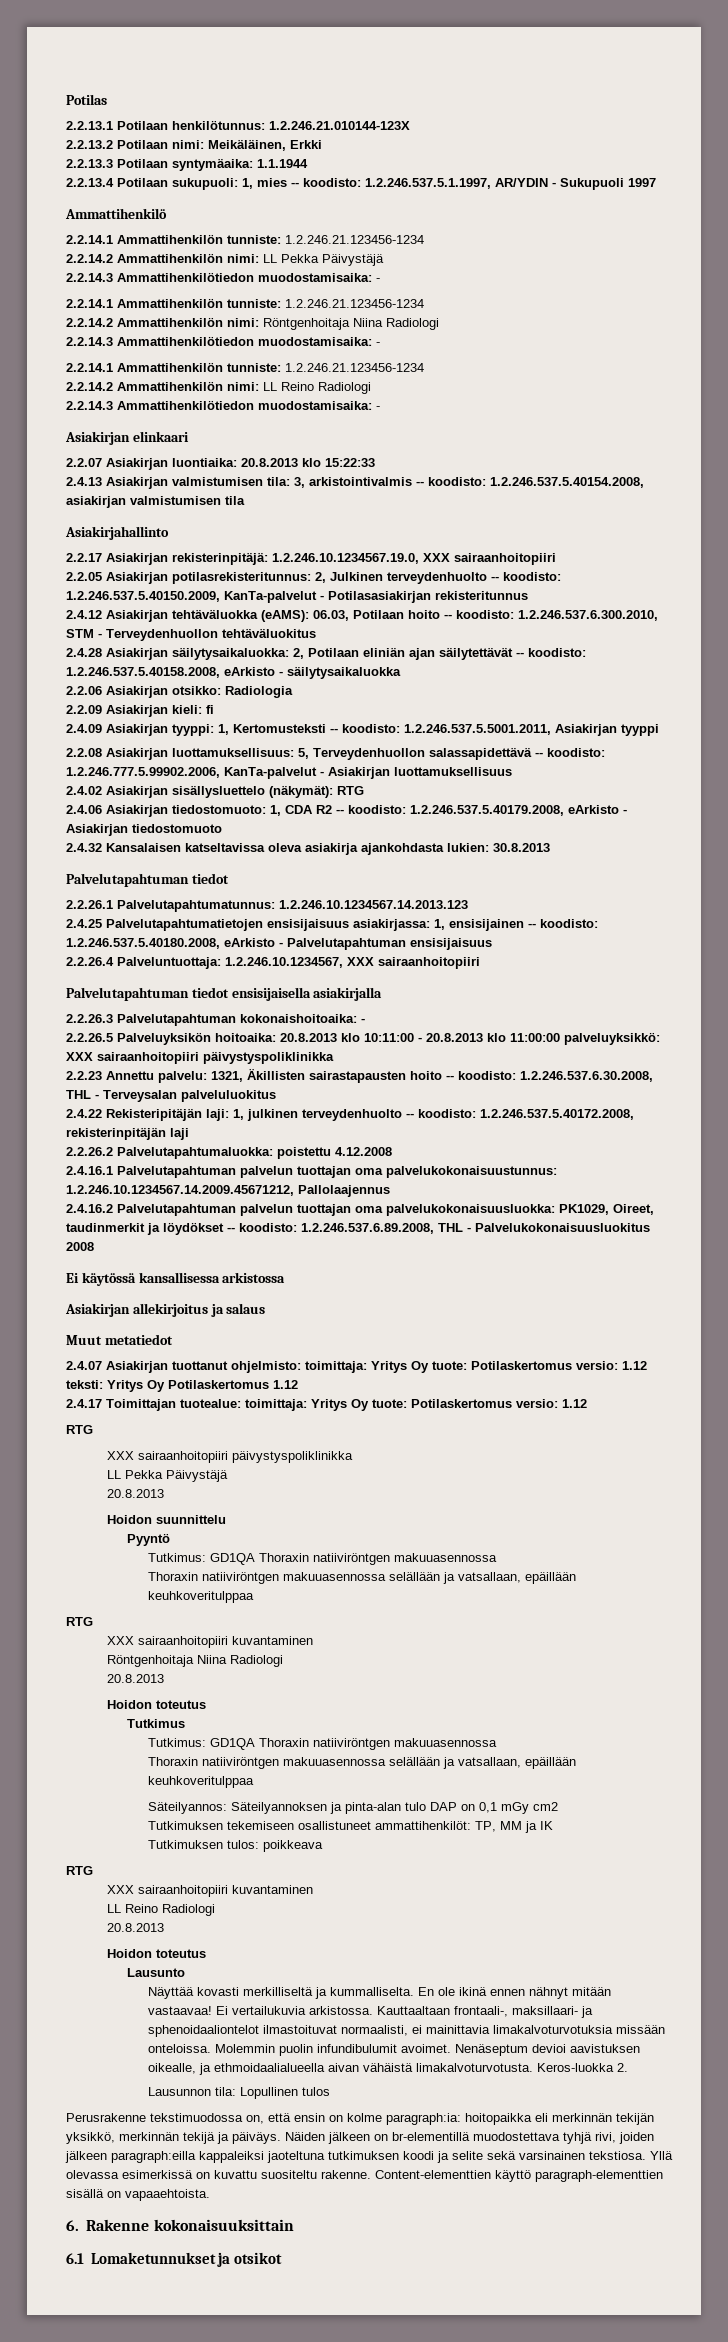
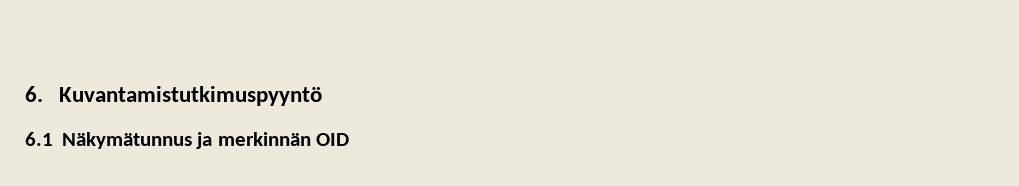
- Potilas
- 2.2.13.1 Potilaan henkilötunnus: 1.2.246.21.010144-123X
- 2.2.13.2 Potilaan nimi: Meikäläinen, Erkki
- 2.2.13.3 Potilaan syntymäaika: 1.1.1944
- 2.2.13.4 Potilaan sukupuoli: 1, mies -- koodisto: 1.2.246.537.5.1.1997, AR/YDIN - Sukupuoli 1997
- Ammattihenkilö
- 2.2.14.1 Ammattihenkilön tunniste: 1.2.246.21.123456-1234
- 2.2.14.2 Ammattihenkilön nimi: LL Pekka Päivystäjä
- 2.2.14.3 Ammattihenkilötiedon muodostamisaika: -
- 2.2.14.1 Ammattihenkilön tunniste: 1.2.246.21.123456-1234
- 2.2.14.2 Ammattihenkilön nimi: Röntgenhoitaja Niina Radiologi
- 2.2.14.3 Ammattihenkilötiedon muodostamisaika: -
- 2.2.14.1 Ammattihenkilön tunniste: 1.2.246.21.123456-1234
- 2.2.14.2 Ammattihenkilön nimi: LL Reino Radiologi
- 2.2.14.3 Ammattihenkilötiedon muodostamisaika: -
- Asiakirjan elinkaari
- 2.2.07 Asiakirjan luontiaika: 20.8.2013 klo 15:22:33
- 2.4.13 Asiakirjan valmistumisen tila: 3, arkistointivalmis -- koodisto: 1.2.246.537.5.40154.2008, asiakirjan valmistumisen tila
- Asiakirjahallinto
- 2.2.17 Asiakirjan rekisterinpitäjä: 1.2.246.10.1234567.19.0, XXX sairaanhoitopiiri
- 2.2.05 Asiakirjan potilasrekisteritunnus: 2, Julkinen terveydenhuolto -- koodisto: 1.2.246.537.5.40150.2009, KanTa-palvelut - Potilasasiakirjan rekisteritunnus
- 2.4.12 Asiakirjan tehtäväluokka (eAMS): 06.03, Potilaan hoito -- koodisto: 1.2.246.537.6.300.2010, STM - Terveydenhuollon tehtäväluokitus
- 2.4.28 Asiakirjan säilytysaikaluokka: 2, Potilaan eliniän ajan säilytettävät -- koodisto: 1.2.246.537.5.40158.2008, eArkisto - säilytysaikaluokka
- 2.2.06 Asiakirjan otsikko: Radiologia
- 2.2.09 Asiakirjan kieli: fi
- 2.4.09 Asiakirjan tyyppi: 1, Kertomusteksti -- koodisto: 1.2.246.537.5.5001.2011, Asiakirjan tyyppi
- 2.2.08 Asiakirjan luottamuksellisuus: 5, Terveydenhuollon salassapidettävä -- koodisto: 1.2.246.777.5.99902.2006, KanTa-palvelut - Asiakirjan luottamuksellisuus
- 2.4.02 Asiakirjan sisällysluettelo (näkymät): RTG
- 2.4.06 Asiakirjan tiedostomuoto: 1, CDA R2 -- koodisto: 1.2.246.537.5.40179.2008, eArkisto - Asiakirjan tiedostomuoto
- 2.4.32 Kansalaisen katseltavissa oleva asiakirja ajankohdasta lukien: 30.8.2013
- Palvelutapahtuman tiedot
- 2.2.26.1 Palvelutapahtumatunnus: 1.2.246.10.1234567.14.2013.123
- 2.4.25 Palvelutapahtumatietojen ensisijaisuus asiakirjassa: 1, ensisijainen -- koodisto: 1.2.246.537.5.40180.2008, eArkisto - Palvelutapahtuman ensisijaisuus
- 2.2.26.4 Palveluntuottaja: 1.2.246.10.1234567, XXX sairaanhoitopiiri
- Palvelutapahtuman tiedot ensisijaisella asiakirjalla
- 2.2.26.3 Palvelutapahtuman kokonaishoitoaika: -
- 2.2.26.5 Palveluyksikön hoitoaika: 20.8.2013 klo 10:11:00 - 20.8.2013 klo 11:00:00 palveluyksikkö: XXX sairaanhoitopiiri päivystyspoliklinikka
- 2.2.23 Annettu palvelu: 1321, Äkillisten sairastapausten hoito -- koodisto: 1.2.246.537.6.30.2008, THL - Terveysalan palveluluokitus
- 2.4.22 Rekisteripitäjän laji: 1, julkinen terveydenhuolto -- koodisto: 1.2.246.537.5.40172.2008, rekisterinpitäjän laji
- 2.2.26.2 Palvelutapahtumaluokka: poistettu 4.12.2008
- 2.4.16.1 Palvelutapahtuman palvelun tuottajan oma palvelukokonaisuustunnus: 1.2.246.10.1234567.14.2009.45671212, Pallolaajennus
- 2.4.16.2 Palvelutapahtuman palvelun tuottajan oma palvelukokonaisuusluokka: PK1029, Oireet, taudinmerkit ja löydökset -- koodisto: 1.2.246.537.6.89.2008, THL - Palvelukokonaisuusluokitus 2008
- Ei käytössä kansallisessa arkistossa
- Asiakirjan allekirjoitus ja salaus
- Muut metatiedot
- 2.4.07 Asiakirjan tuottanut ohjelmisto: toimittaja: Yritys Oy tuote: Potilaskertomus versio: 1.12 teksti: Yritys Oy Potilaskertomus 1.12
- 2.4.17 Toimittajan tuotealue: toimittaja: Yritys Oy tuote: Potilaskertomus versio: 1.12
- RTG
- XXX sairaanhoitopiiri päivystyspoliklinikka
- LL Pekka Päivystäjä
- 20.8.2013
- Hoidon suunnittelu
- Pyyntö
- Tutkimus: GD1QA Thoraxin natiiviröntgen makuuasennossa
- Thoraxin natiiviröntgen makuuasennossa selällään ja vatsallaan, epäillään keuhkoveritulppaa
- RTG
- XXX sairaanhoitopiiri kuvantaminen
- Röntgenhoitaja Niina Radiologi
- 20.8.2013
- Hoidon toteutus
- Tutkimus
- Tutkimus: GD1QA Thoraxin natiiviröntgen makuuasennossa
- Thoraxin natiiviröntgen makuuasennossa selällään ja vatsallaan, epäillään keuhkoveritulppaa
- Säteilyannos: Säteilyannoksen ja pinta-alan tulo DAP on 0,1 mGy cm2
- Tutkimuksen tekemiseen osallistuneet ammattihenkilöt: TP, MM ja IK
- Tutkimuksen tulos: poikkeava
- RTG
- XXX sairaanhoitopiiri kuvantaminen
- LL Reino Radiologi
- 20.8.2013
- Hoidon toteutus
- Lausunto
- Näyttää kovasti merkilliseltä ja kummalliselta. En ole ikinä ennen nähnyt mitään vastaavaa! Ei vertailukuvia arkistossa. Kauttaaltaan frontaali-, maksillaari- ja sphenoidaaliontelot ilmastoituvat normaalisti, ei mainittavia limakalvoturvotuksia missään onteloissa. Molemmin puolin infundibulumit avoimet. Nenäseptum devioi aavistuksen oikealle, ja ethmoidaalialueella aivan vähäistä limakalvoturvotusta. Keros-luokka 2.
- Lausunnon tila: Lopullinen tulos
- Perusrakenne tekstimuodossa on, että ensin on kolme paragraph:ia: hoitopaikka eli merkinnän tekijän yksikkö, merkinnän tekijä ja päiväys. Näiden jälkeen on br-elementillä muodostettava tyhjä rivi, joiden jälkeen paragraph:eilla kappaleiksi jaoteltuna tutkimuksen koodi ja selite sekä varsinainen tekstiosa. Yllä olevassa esimerkissä on kuvattu suositeltu rakenne. Content-elementtien käyttö paragraph-elementtien sisällä on vapaaehtoista.
- 6. Rakenne kokonaisuuksittain
- 6.1 Lomaketunnukset ja otsikot
+ 6. Kuvantamistutkimuspyyntö
+ 6.1 Näkymätunnus ja merkinnän OID

